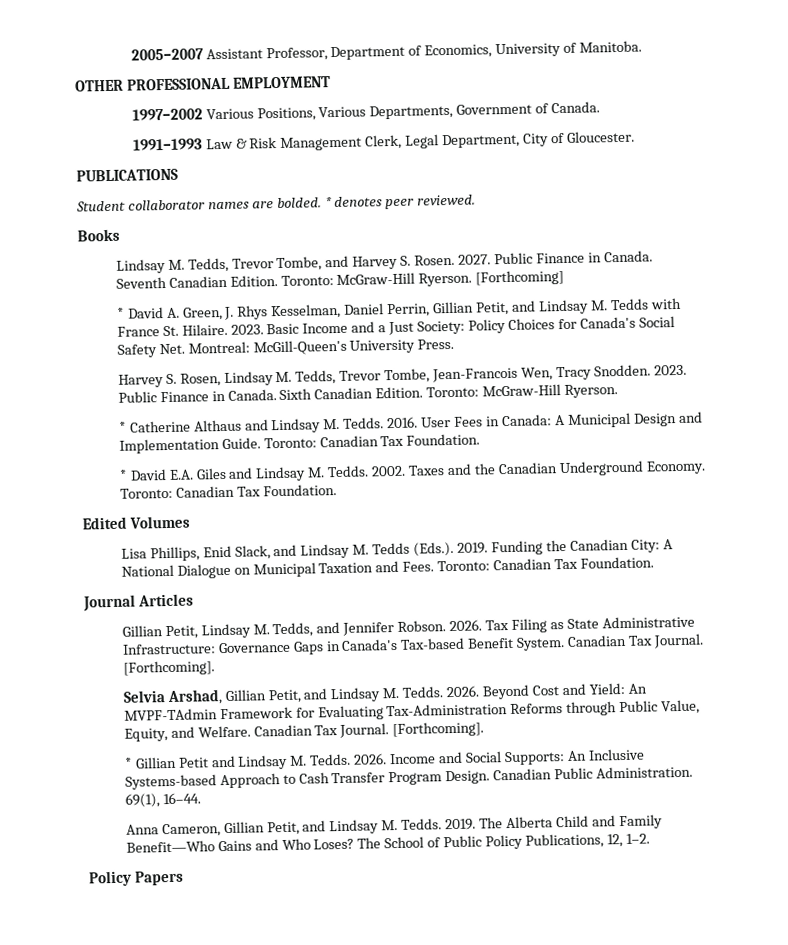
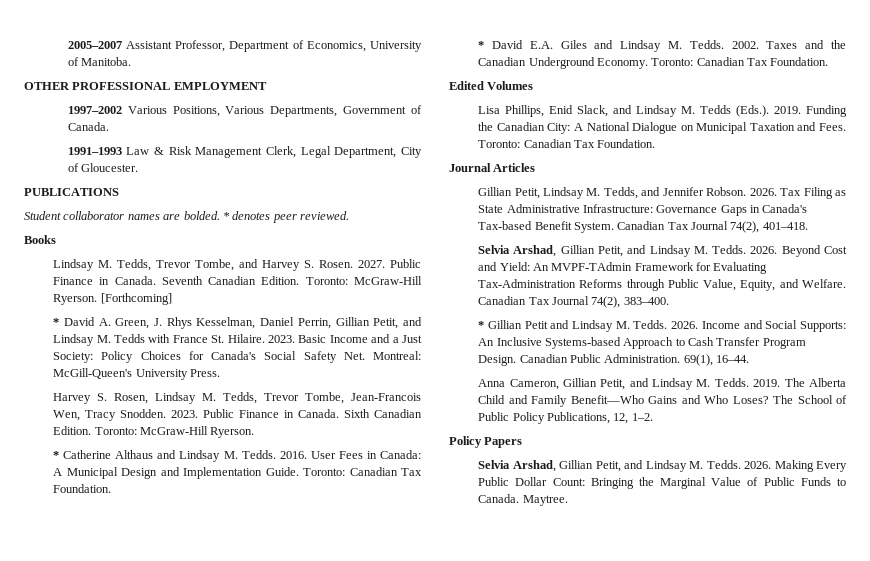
- Tax Filing as State Administrative Infrastructure: Governance Gaps in Canada's Tax-based Benefit System. Canadian Tax Journal. [Forthcoming].
+ Tax Filing as State Administrative Infrastructure: Governance Gaps in Canada's Tax-based Benefit System. Canadian Tax Journal 74(2), 401–418.
- Beyond Cost and Yield: An MVPF-TAdmin Framework for Evaluating Tax-Administration Reforms through Public Value, Equity, and Welfare. Canadian Tax Journal. [Forthcoming].
+ Beyond Cost and Yield: An MVPF-TAdmin Framework for Evaluating Tax-Administration Reforms through Public Value, Equity, and Welfare. Canadian Tax Journal 74(2), 383–400.
+ Selvia Arshad, Gillian Petit, and Lindsay M. Tedds. 2026. Making Every Public Dollar Count: Bringing the Marginal Value of Public Funds to Canada. Maytree.

